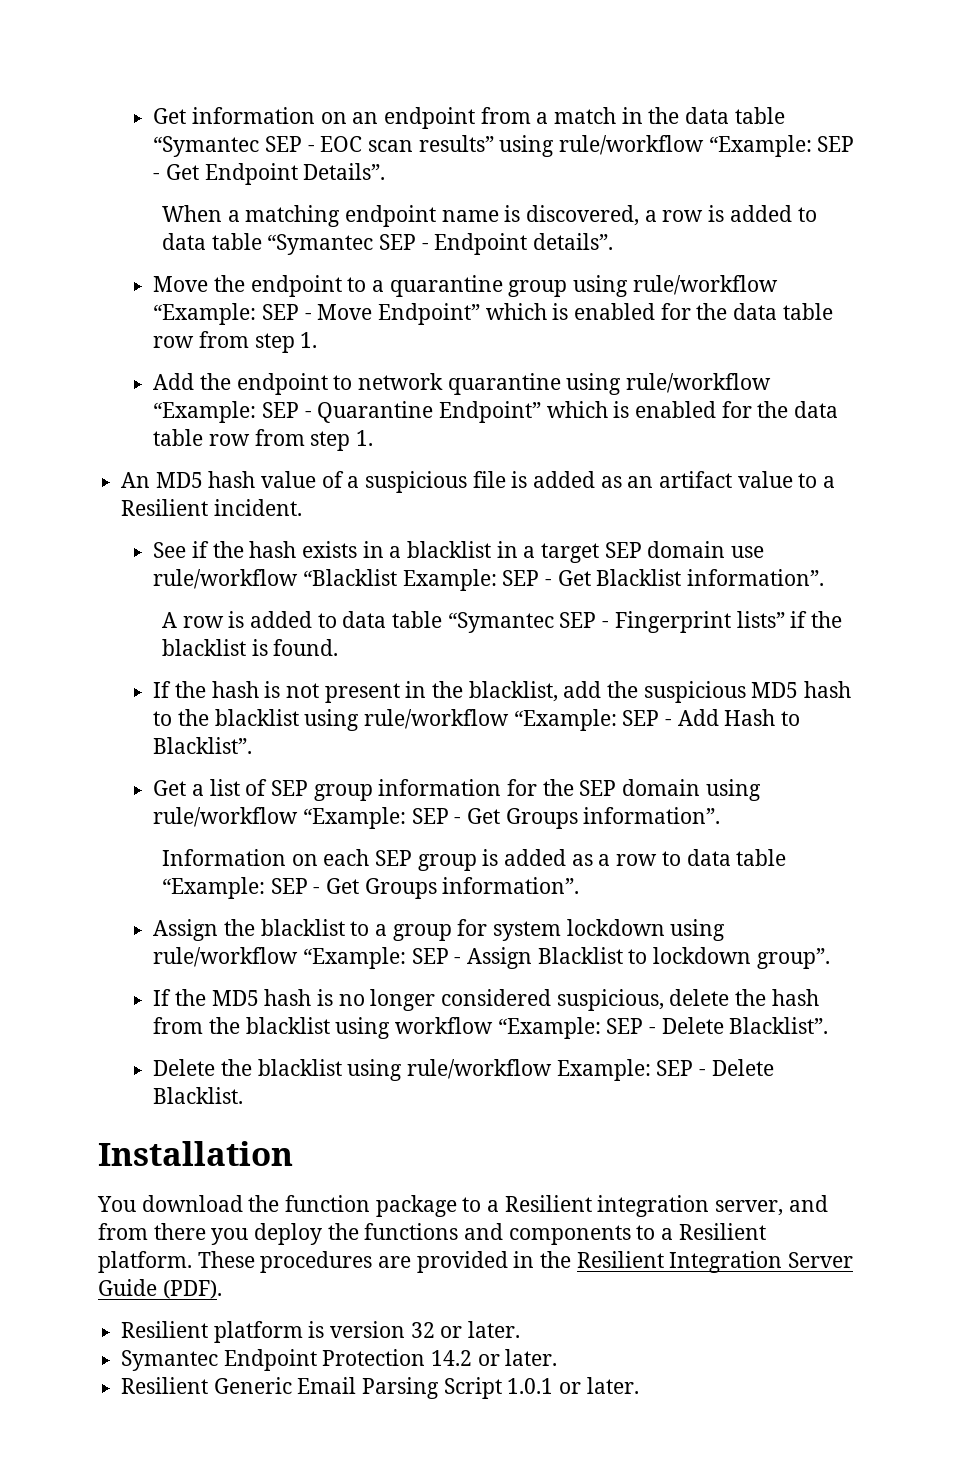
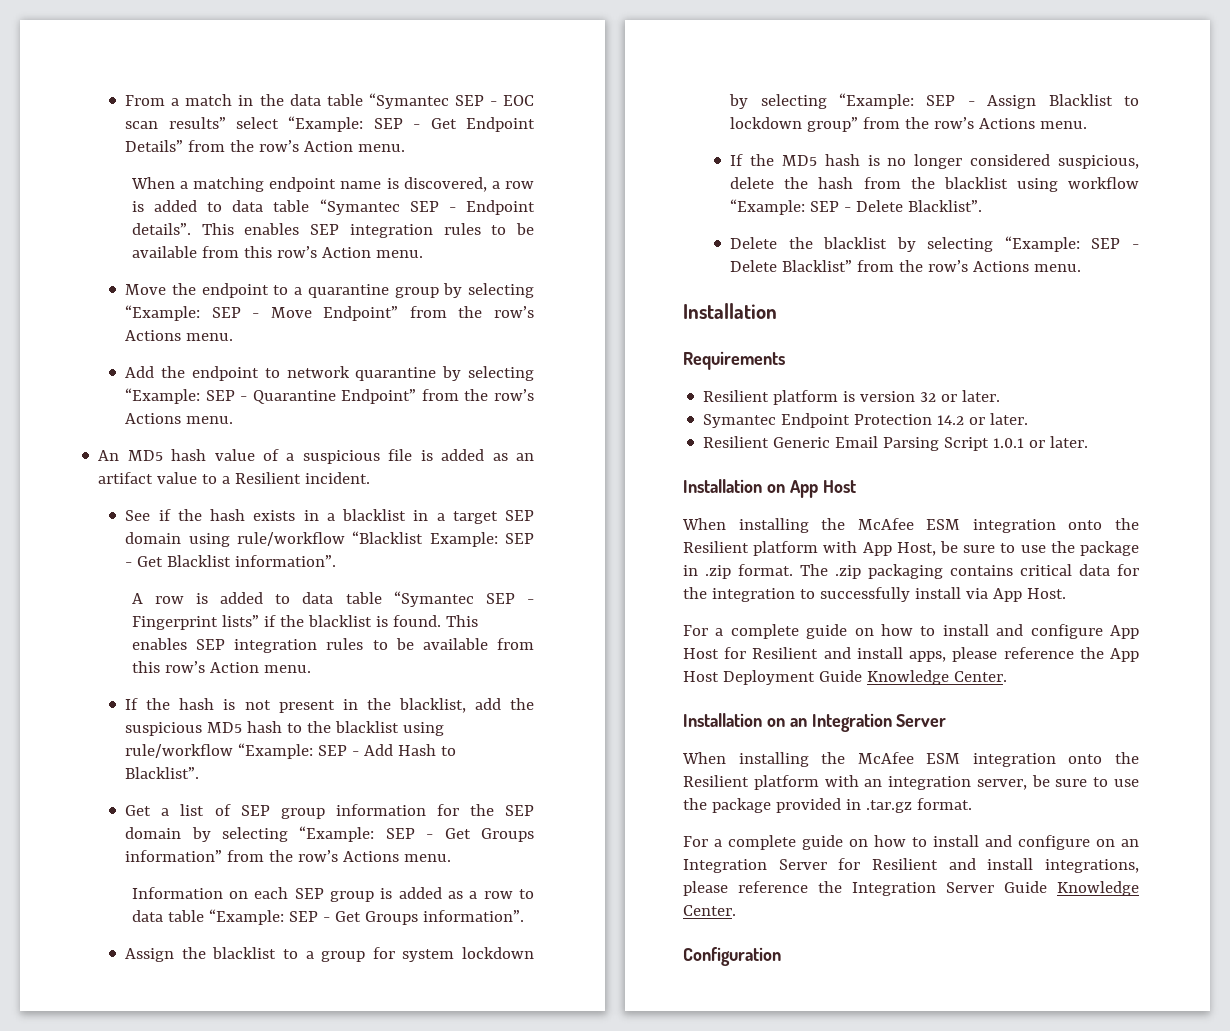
- Get information on an endpoint from a match in the data table “Symantec SEP - EOC scan results” using rule/workflow “Example: SEP - Get Endpoint Details”.
+ From a match in the data table “Symantec SEP - EOC scan results” select “Example: SEP - Get Endpoint Details” from the row’s Action menu.
- When a matching endpoint name is discovered, a row is added to data table “Symantec SEP - Endpoint details”.
+ When a matching endpoint name is discovered, a row is added to data table “Symantec SEP - Endpoint details”. This enables SEP integration rules to be available from this row’s Action menu.
- Move the endpoint to a quarantine group using rule/workflow “Example: SEP - Move Endpoint” which is enabled for the data table row from step 1.
+ Move the endpoint to a quarantine group by selecting “Example: SEP - Move Endpoint” from the row’s Actions menu.
- Add the endpoint to network quarantine using rule/workflow “Example: SEP - Quarantine Endpoint” which is enabled for the data table row from step 1.
+ Add the endpoint to network quarantine by selecting “Example: SEP - Quarantine Endpoint” from the row’s Actions menu.
- See if the hash exists in a blacklist in a target SEP domain use rule/workflow “Blacklist Example: SEP - Get Blacklist information”.
+ See if the hash exists in a blacklist in a target SEP domain using rule/workflow “Blacklist Example: SEP - Get Blacklist information”.
- A row is added to data table “Symantec SEP - Fingerprint lists” if the blacklist is found.
+ A row is added to data table “Symantec SEP - Fingerprint lists” if the blacklist is found. This enables SEP integration rules to be available from this row’s Action menu.
- Get a list of SEP group information for the SEP domain using rule/workflow “Example: SEP - Get Groups information”.
+ Get a list of SEP group information for the SEP domain by selecting “Example: SEP - Get Groups information” from the row’s Actions menu.
- Assign the blacklist to a group for system lockdown using rule/workflow “Example: SEP - Assign Blacklist to lockdown group”.
+ Assign the blacklist to a group for system lockdown by selecting “Example: SEP - Assign Blacklist to lockdown group” from the row’s Actions menu.
- Delete the blacklist using rule/workflow Example: SEP - Delete Blacklist.
+ Delete the blacklist by selecting “Example: SEP - Delete Blacklist” from the row’s Actions menu.
  Installation
- You download the function package to a Resilient integration server, and from there you deploy the functions and components to a Resilient platform. These procedures are provided in the Resilient Integration Server Guide (PDF).
+ Requirements
+ Installation on App Host
+ When installing the McAfee ESM integration onto the Resilient platform with App Host, be sure to use the package in .zip format. The .zip packaging contains critical data for the integration to successfully install via App Host.
+ For a complete guide on how to install and configure App Host for Resilient and install apps, please reference the App Host Deployment Guide Knowledge Center.
+ Installation on an Integration Server
+ When installing the McAfee ESM integration onto the Resilient platform with an integration server, be sure to use the package provided in .tar.gz format.
+ For a complete guide on how to install and configure on an Integration Server for Resilient and install integrations, please reference the Integration Server Guide Knowledge Center.
+ Configuration

